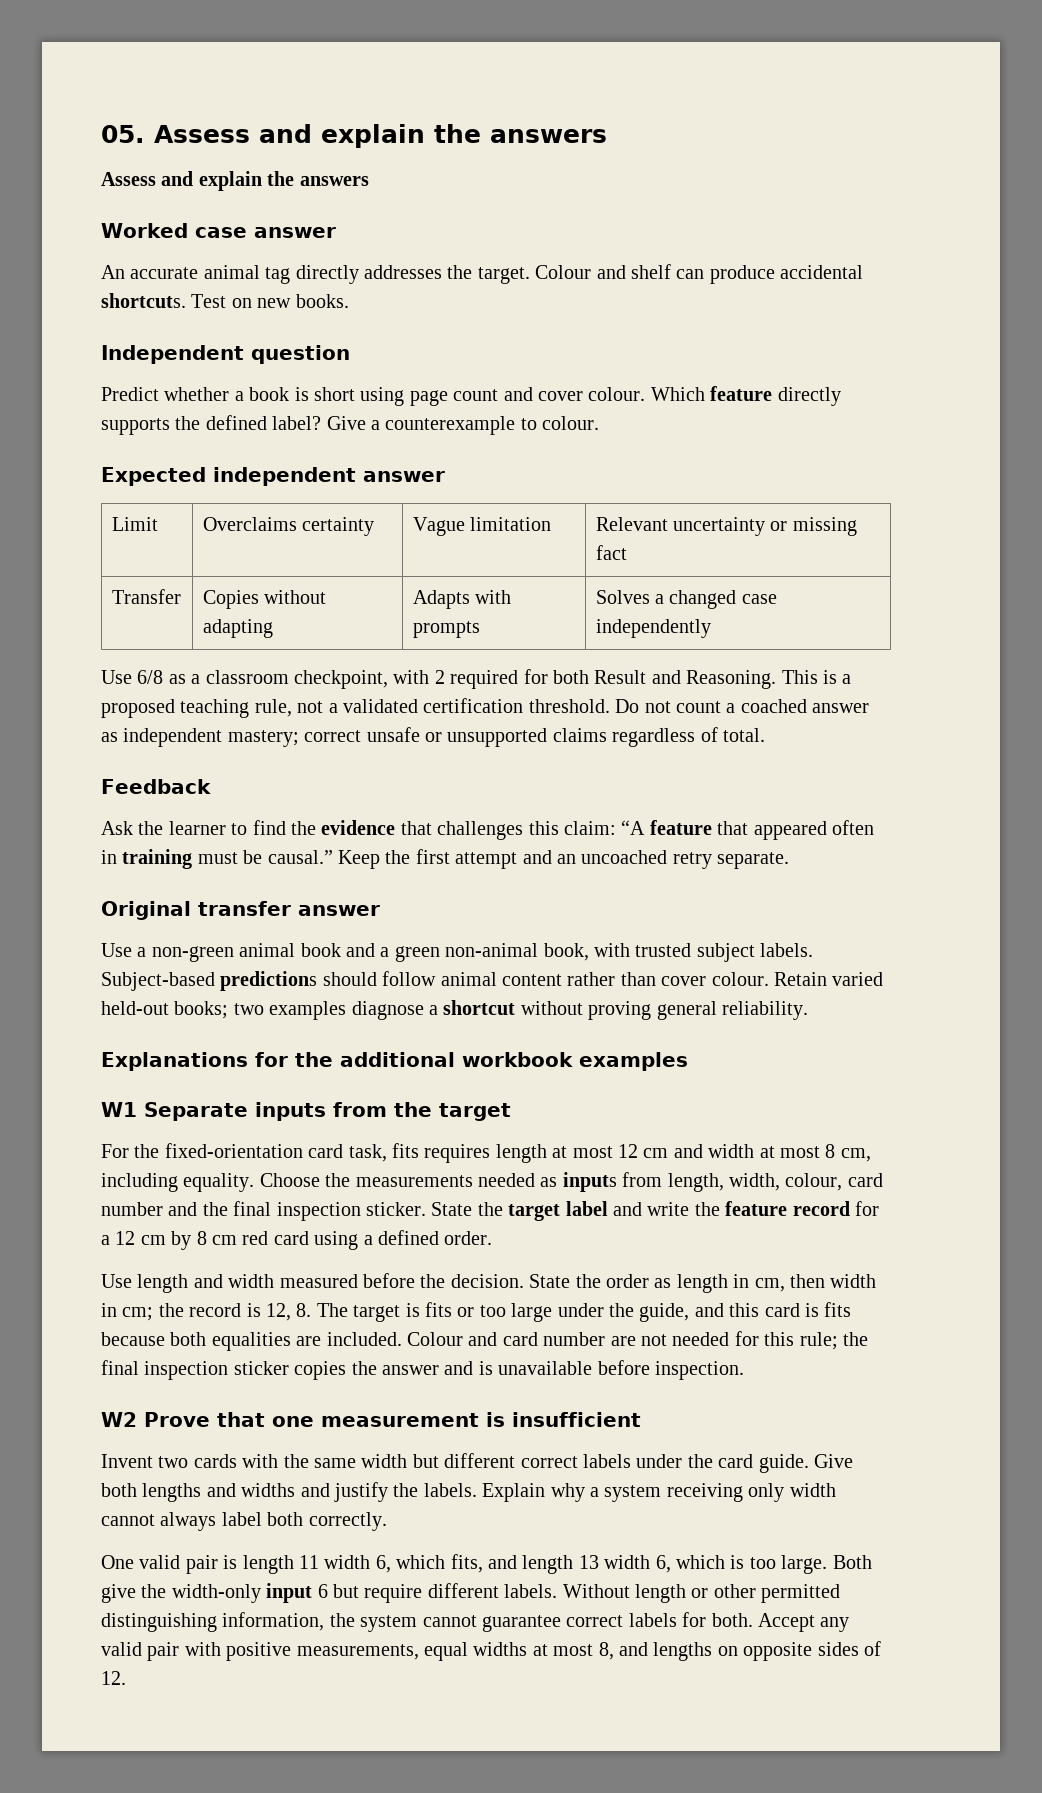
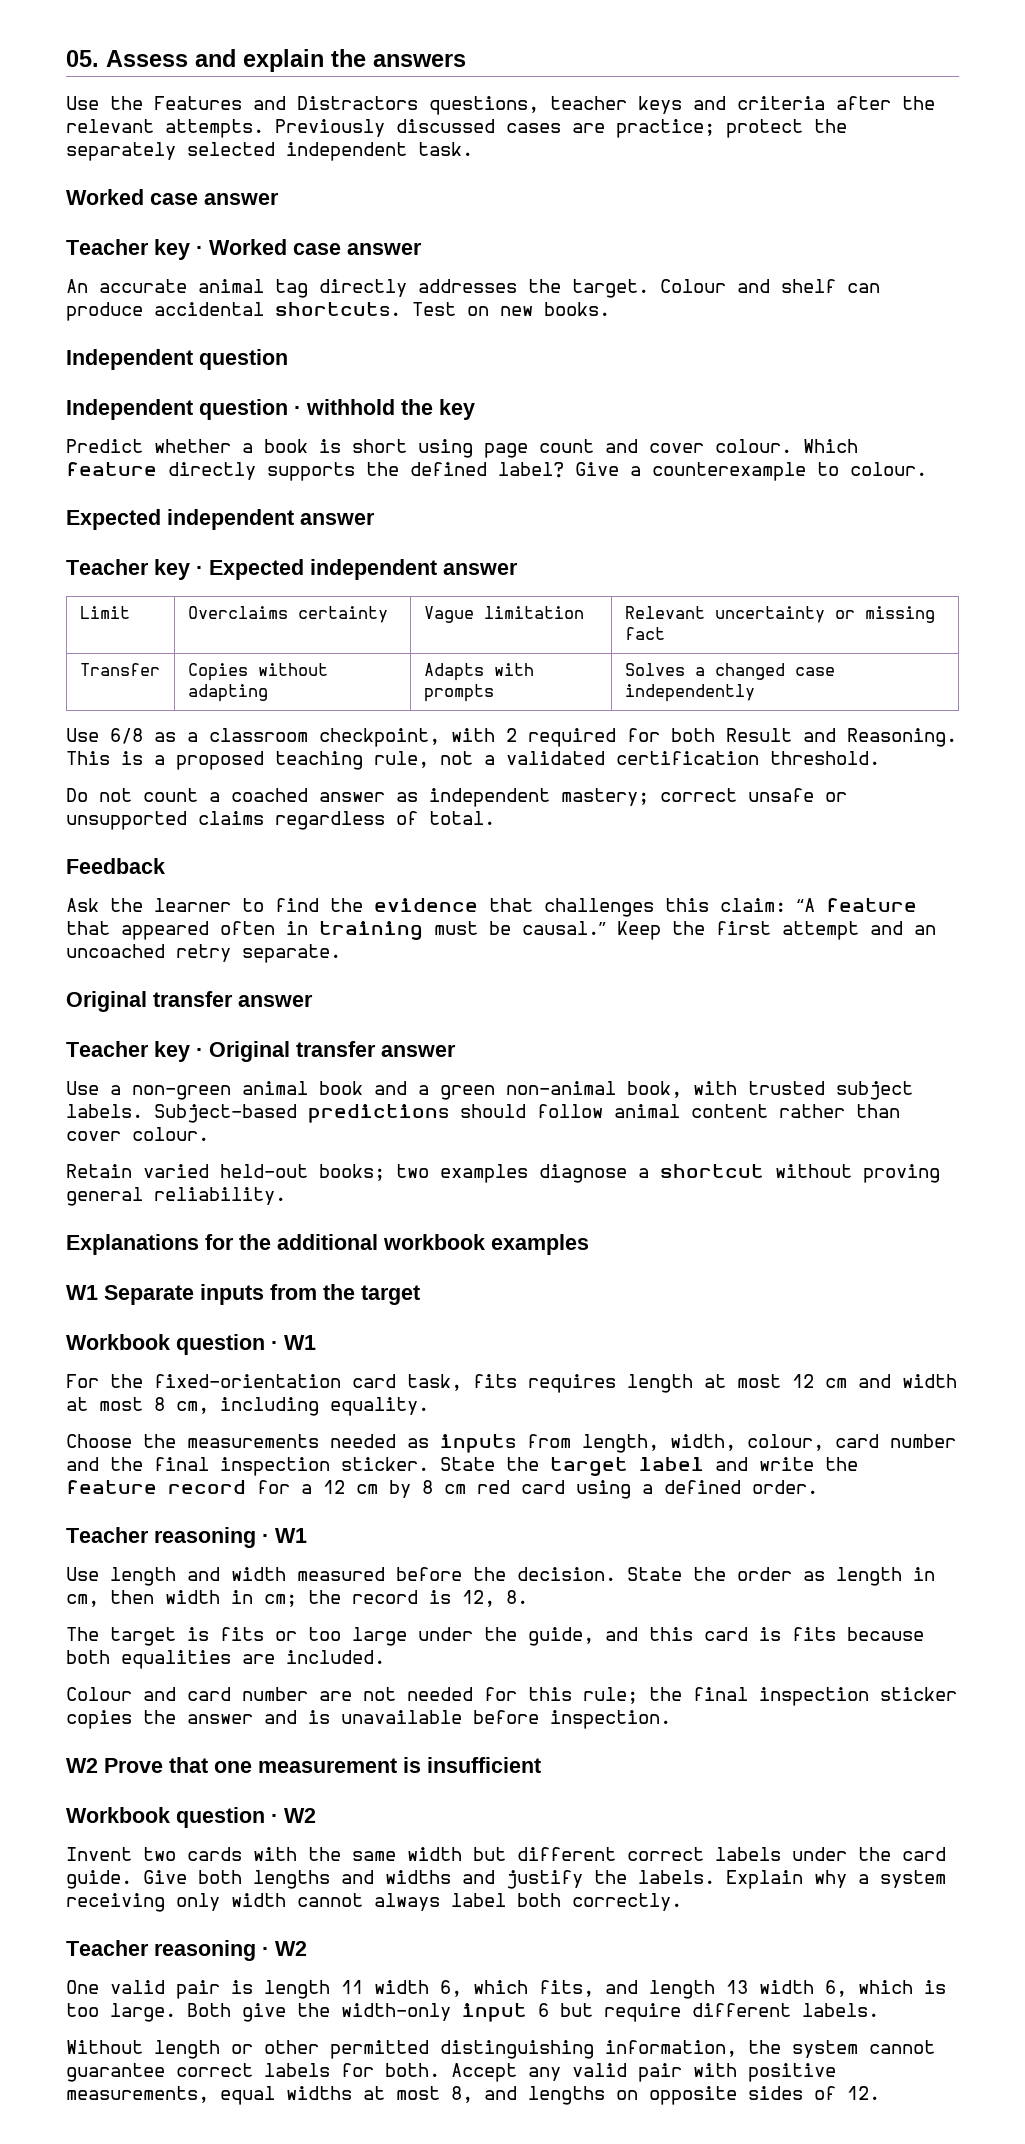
  05. Assess and explain the answers
- Assess and explain the answers
+ Use the Features and Distractors questions, teacher keys and criteria after the relevant attempts. Previously discussed cases are practice; protect the separately selected independent task.
  Worked case answer
+ Teacher key · Worked case answer
+ Independent question · withhold the key
+ Teacher key · Expected independent answer
- This is a proposed teaching rule, not a validated certification threshold. Do not count a coached answer as independent mastery; correct unsafe or unsupported claims regardless of total.
+ This is a proposed teaching rule, not a validated certification threshold.
+ Do not count a coached answer as independent mastery; correct unsafe or unsupported claims regardless of total.
+ Teacher key · Original transfer answer
- Subject-based predictions should follow animal content rather than cover colour. Retain varied held-out books; two examples diagnose a shortcut without proving general reliability.
+ Subject-based predictions should follow animal content rather than cover colour.
+ Retain varied held-out books; two examples diagnose a shortcut without proving general reliability.
+ Workbook question · W1
- For the fixed-orientation card task, fits requires length at most 12 cm and width at most 8 cm, including equality. Choose the measurements needed as inputs from length, width, colour, card number and the final inspection sticker.
+ For the fixed-orientation card task, fits requires length at most 12 cm and width at most 8 cm, including equality.
+ Choose the measurements needed as inputs from length, width, colour, card number and the final inspection sticker.
+ Teacher reasoning · W1
- State the order as length in cm, then width in cm; the record is 12, 8. The target is fits or too large under the guide, and this card is fits because both equalities are included. Colour and card number are not needed for this rule; the final inspection sticker copies the answer and is unavailable before inspection.
+ State the order as length in cm, then width in cm; the record is 12, 8.
+ The target is fits or too large under the guide, and this card is fits because both equalities are included.
+ Colour and card number are not needed for this rule; the final inspection sticker copies the answer and is unavailable before inspection.
+ Workbook question · W2
+ Teacher reasoning · W2
- Both give the width-only input 6 but require different labels. Without length or other permitted distinguishing information, the system cannot guarantee correct labels for both.
+ Both give the width-only input 6 but require different labels.
+ Without length or other permitted distinguishing information, the system cannot guarantee correct labels for both.

